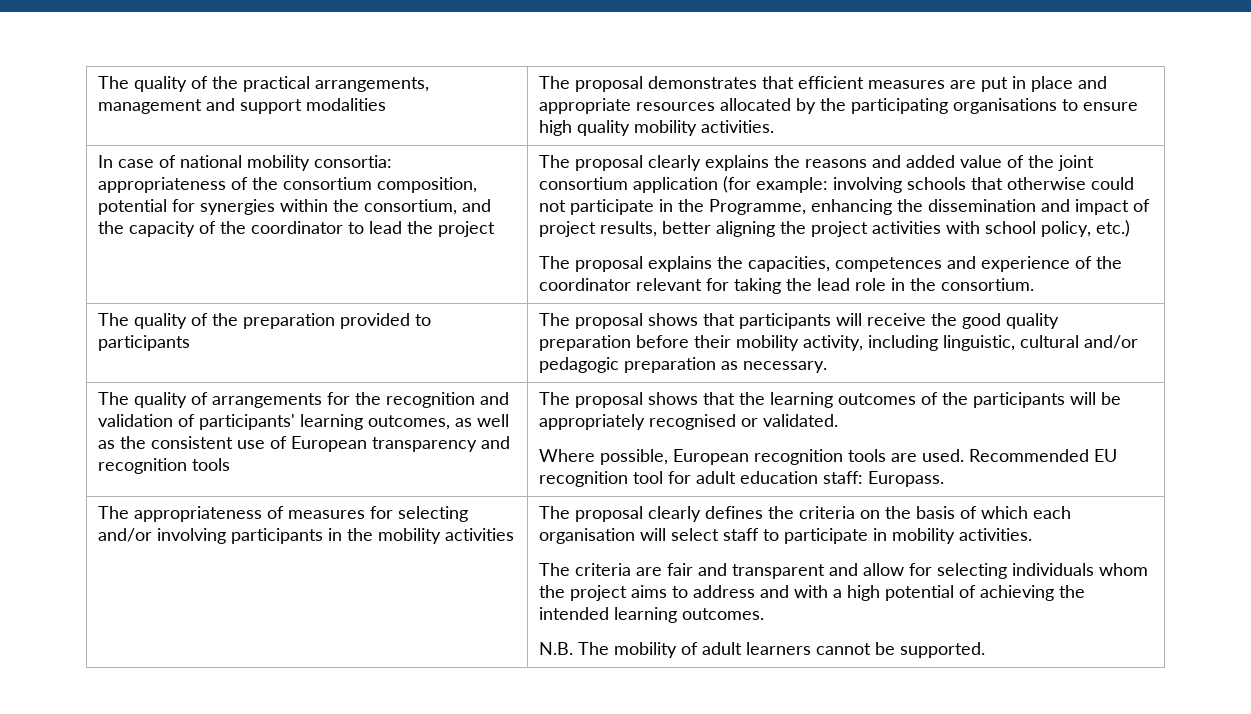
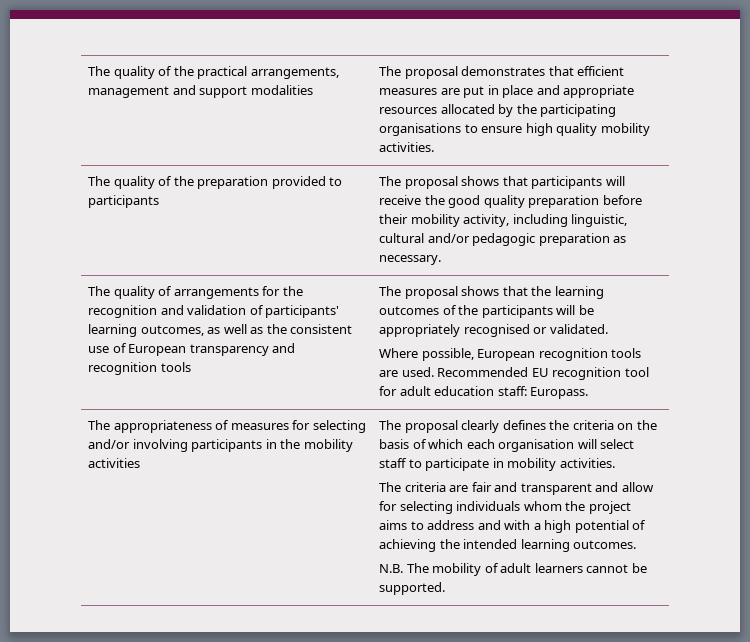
- In case of national mobility consortia: appropriateness of the consortium composition, potential for synergies within the consortium, and the capacity of the coordinator to lead the project | The proposal clearly explains the reasons and added value of the joint consortium application (for example: involving schools that otherwise could not participate in the Programme, enhancing the dissemination and impact of project results, better aligning the project activities with school policy, etc.)
- The proposal explains the capacities, competences and experience of the coordinator relevant for taking the lead role in the consortium.

